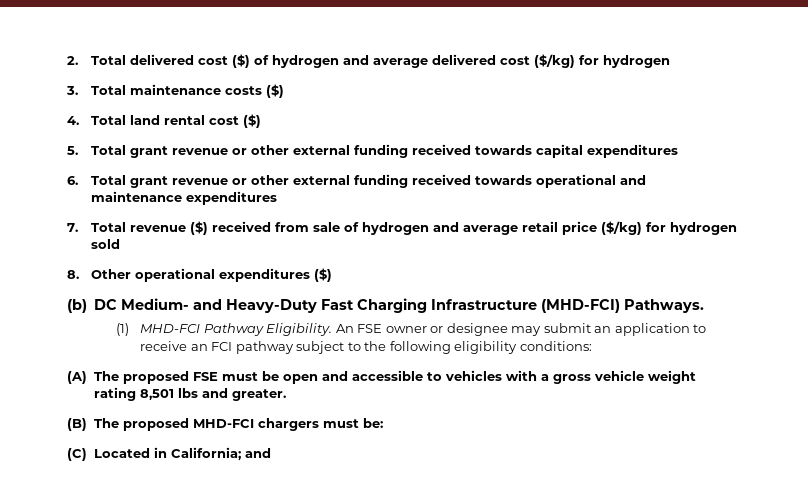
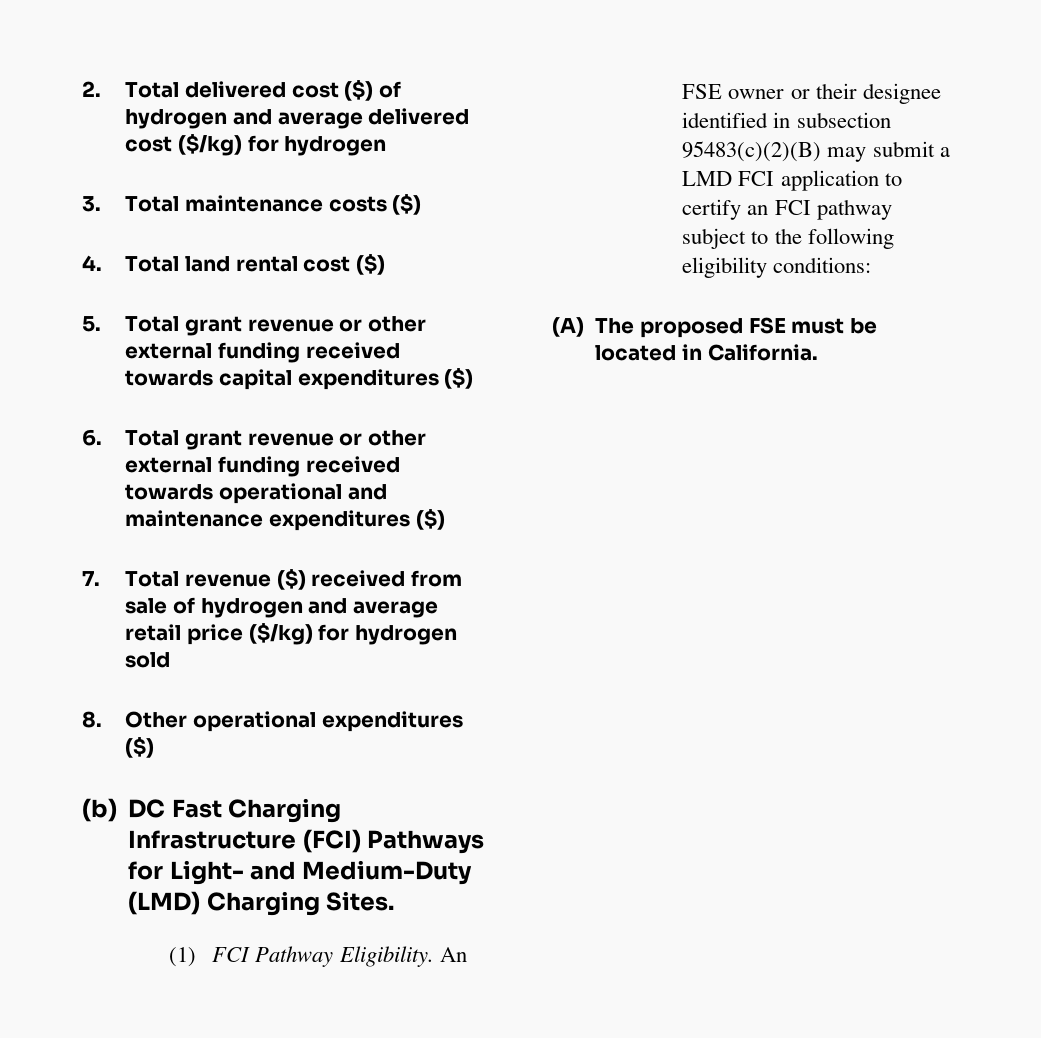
- 5. Total grant revenue or other external funding received towards capital expenditures
+ 5. Total grant revenue or other external funding received towards capital expenditures ($)
- 6. Total grant revenue or other external funding received towards operational and maintenance expenditures
+ 6. Total grant revenue or other external funding received towards operational and maintenance expenditures ($)
- (b) DC Medium- and Heavy-Duty Fast Charging Infrastructure (MHD-FCI) Pathways.
+ (b) DC Fast Charging Infrastructure (FCI) Pathways for Light- and Medium-Duty (LMD) Charging Sites.
- (1) MHD-FCI Pathway Eligibility.
+ (1) FCI Pathway Eligibility.
- An FSE owner or designee may submit an application to receive an FCI pathway subject to the following eligibility conditions:
+ An FSE owner or their designee identified in subsection 95483(c)(2)(B) may submit a LMD FCI application to certify an FCI pathway subject to the following eligibility conditions:
- (A) The proposed FSE must be open and accessible to vehicles with a gross vehicle weight rating 8,501 lbs and greater.
- (B) The proposed MHD-FCI chargers must be:
- (C) Located in California; and
+ (A) The proposed FSE must be located in California.

